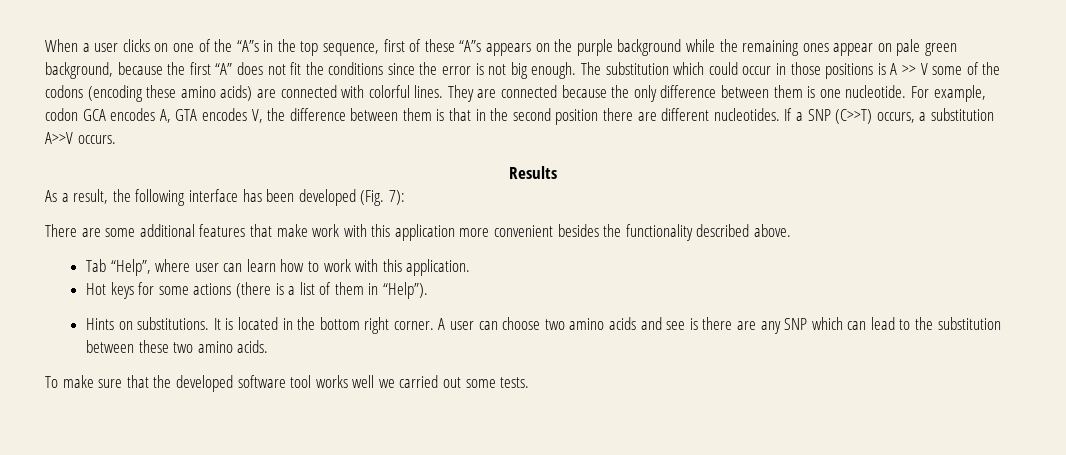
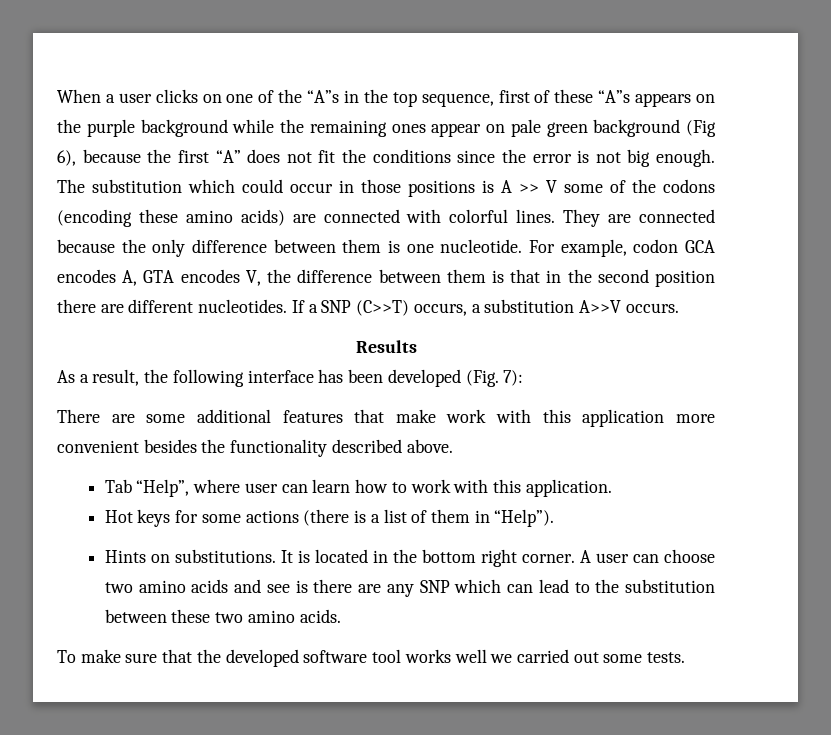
- When a user clicks on one of the “A”s in the top sequence, first of these “A”s appears on the purple background while the remaining ones appear on pale green background, because the first “A” does not fit the conditions since the error is not big enough.
+ When a user clicks on one of the “A”s in the top sequence, first of these “A”s appears on the purple background while the remaining ones appear on pale green background (Fig 6), because the first “A” does not fit the conditions since the error is not big enough.

